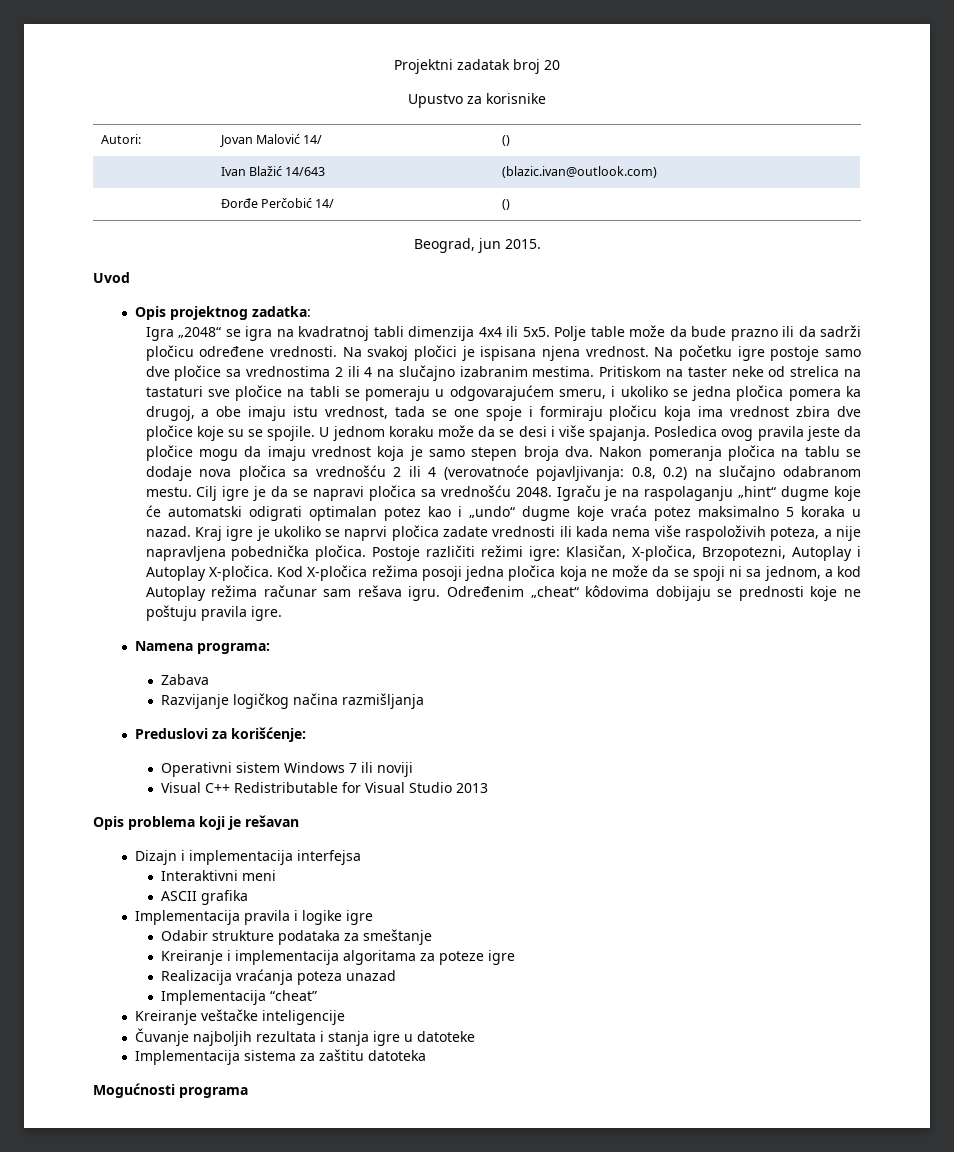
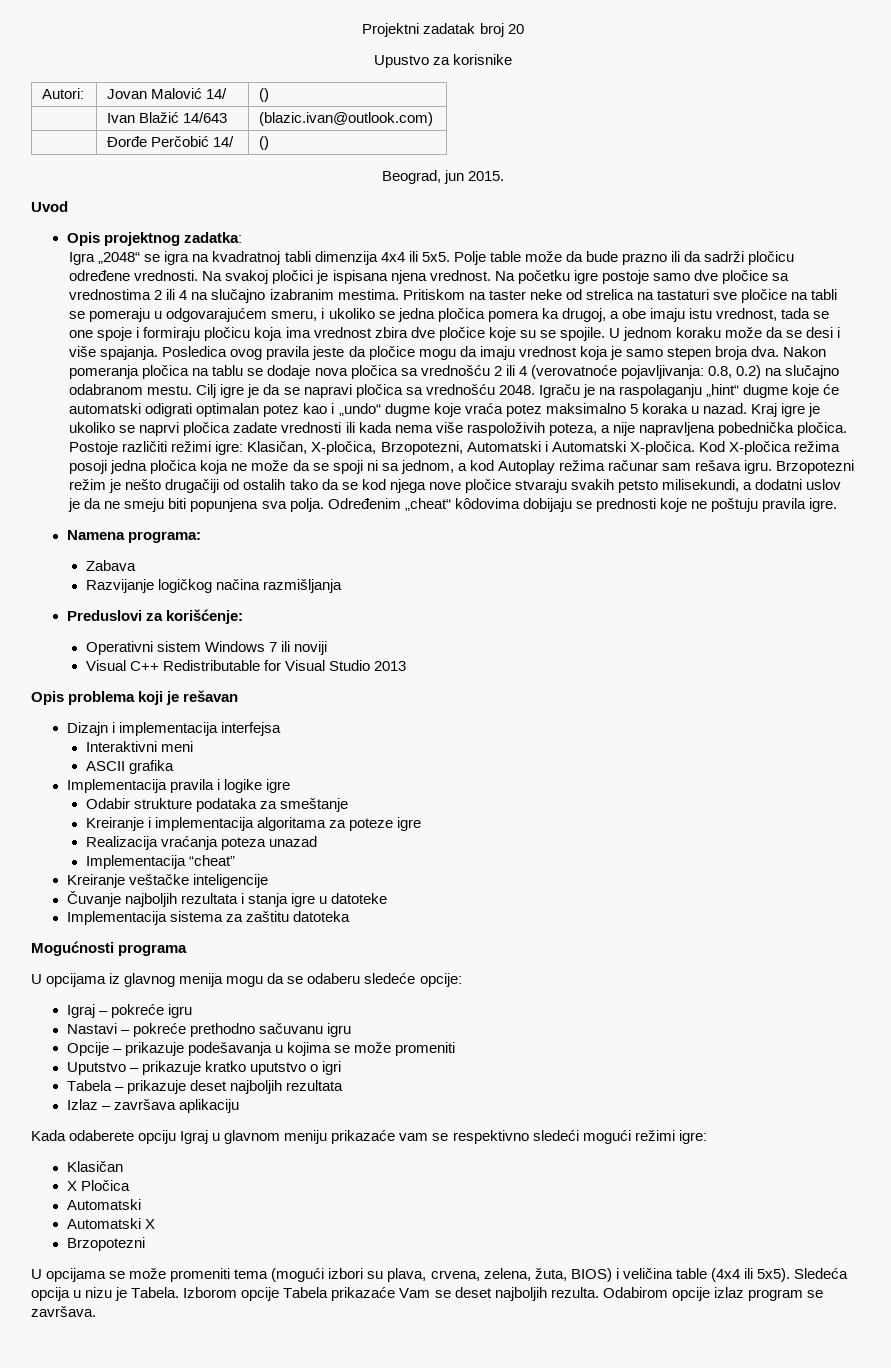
- Postoje različiti režimi igre: Klasičan, X-pločica, Brzopotezni, Autoplay i Autoplay X-pločica.
+ Postoje različiti režimi igre: Klasičan, X-pločica, Brzopotezni, Automatski i Automatski X-pločica.
+ Brzopotezni režim je nešto drugačiji od ostalih tako da se kod njega nove pločice stvaraju svakih petsto milisekundi, a dodatni uslov je da ne smeju biti popunjena sva polja.
+ U opcijama iz glavnog menija mogu da se odaberu sledeće opcije:
+ Igraj – pokreće igru
+ Nastavi – pokreće prethodno sačuvanu igru
+ Opcije – prikazuje podešavanja u kojima se može promeniti
+ Uputstvo – prikazuje kratko uputstvo o igri
+ Tabela – prikazuje deset najboljih rezultata
+ Izlaz – završava aplikaciju
+ Kada odaberete opciju Igraj u glavnom meniju prikazaće vam se respektivno sledeći mogući režimi igre:
+ Klasičan
+ X Pločica
+ Automatski
+ Automatski X
+ Brzopotezni
+ U opcijama se može promeniti tema (mogući izbori su plava, crvena, zelena, žuta, BIOS) i veličina table (4x4 ili 5x5). Sledeća opcija u nizu je Tabela. Izborom opcije Tabela prikazaće Vam se deset najboljih rezulta. Odabirom opcije izlaz program se završava.

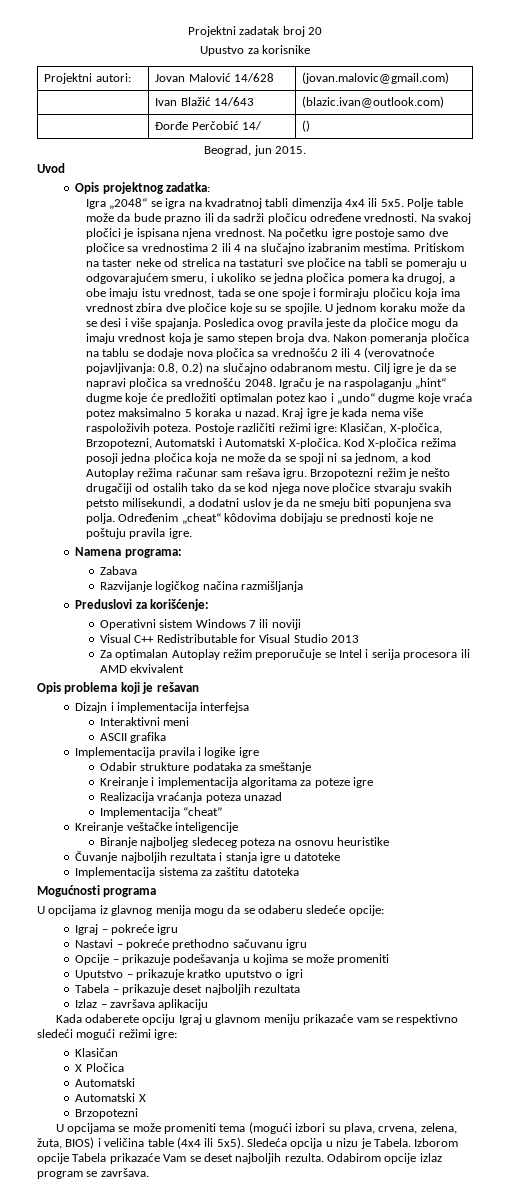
- Autori: | Jovan Malović 14/ | ()
+ Projektni autori: | Jovan Malović 14/628 | (jovan.malovic@gmail.com)
- Igraču je na raspolaganju „hint“ dugme koje će automatski odigrati optimalan potez kao i „undo“ dugme koje vraća potez maksimalno 5 koraka u nazad.
+ Igraču je na raspolaganju „hint“ dugme koje će predložiti optimalan potez kao i „undo“ dugme koje vraća potez maksimalno 5 koraka u nazad.
- Kraj igre je ukoliko se naprvi pločica zadate vrednosti ili kada nema više raspoloživih poteza, a nije napravljena pobednička pločica.
+ Kraj igre je kada nema više raspoloživih poteza.
+ Za optimalan Autoplay režim preporučuje se Intel i serija procesora ili AMD ekvivalent
+ Biranje najboljeg sledeceg poteza na osnovu heuristike

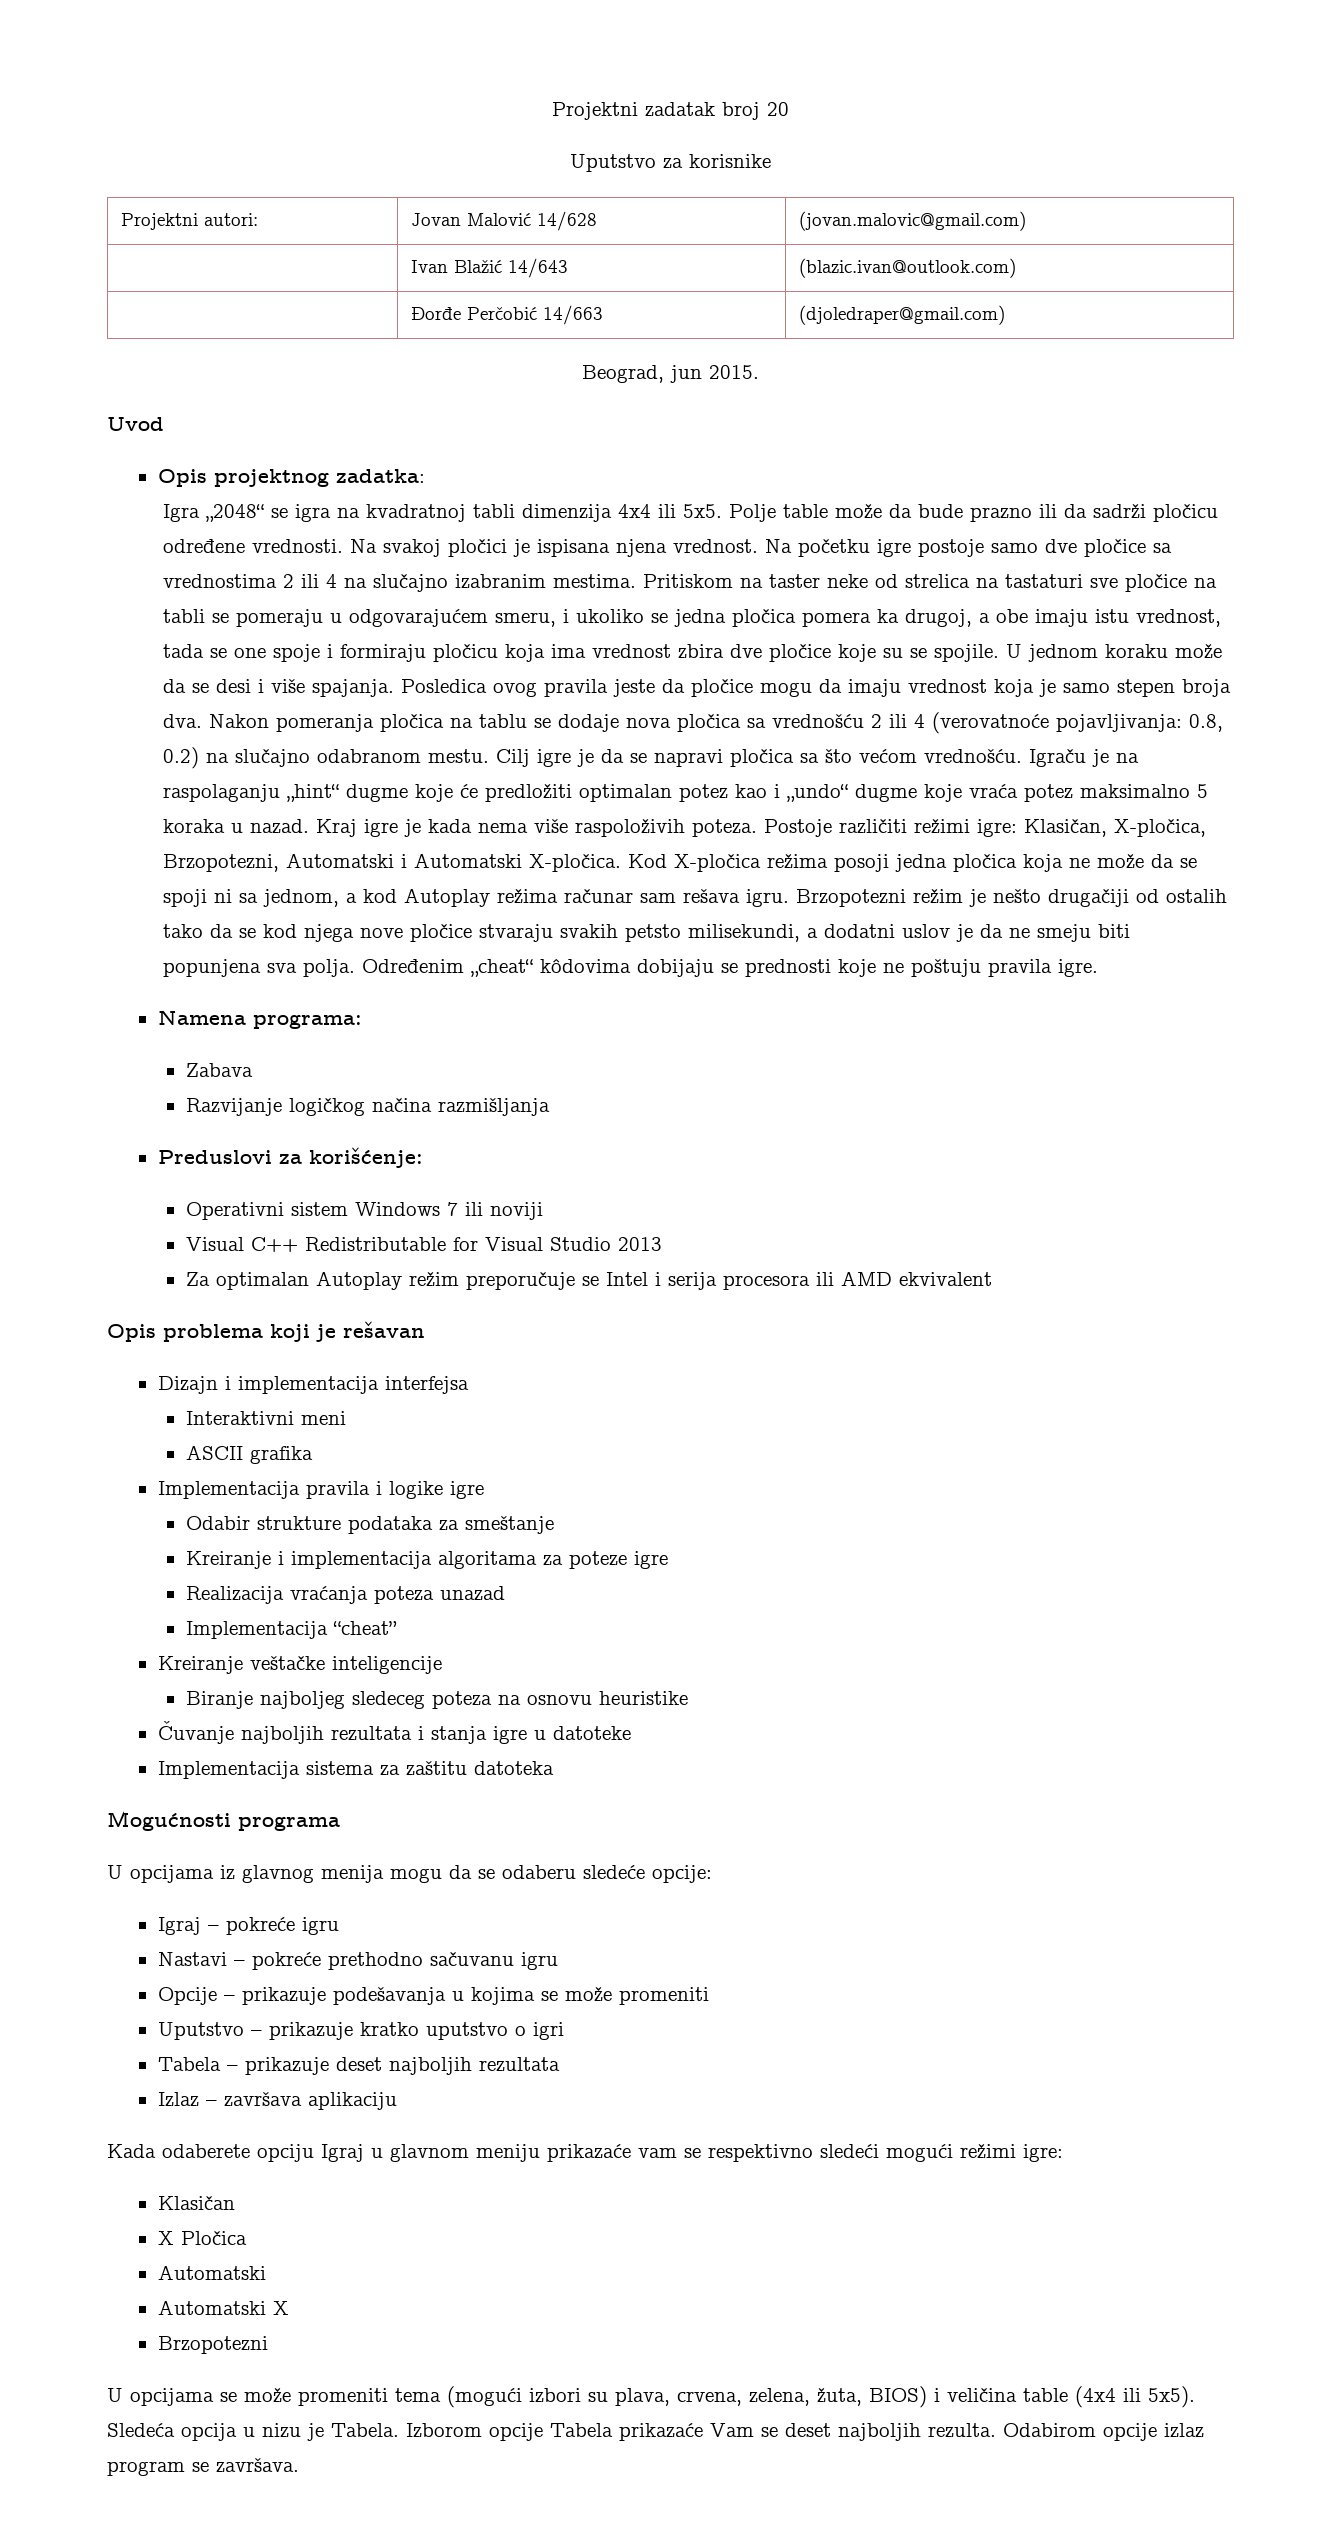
- Upustvo za korisnike
+ Uputstvo za korisnike
- | Đorđe Perčobić 14/ | ()
+ | Đorđe Perčobić 14/663 | (djoledraper@gmail.com)
- Cilj igre je da se napravi pločica sa vrednošću 2048.
+ Cilj igre je da se napravi pločica sa što većom vrednošću.

